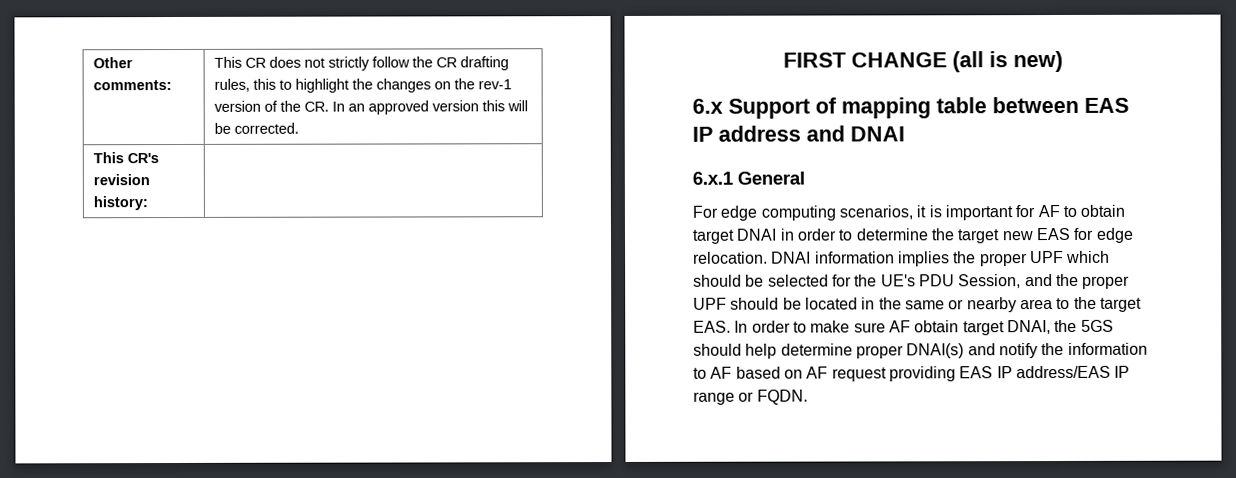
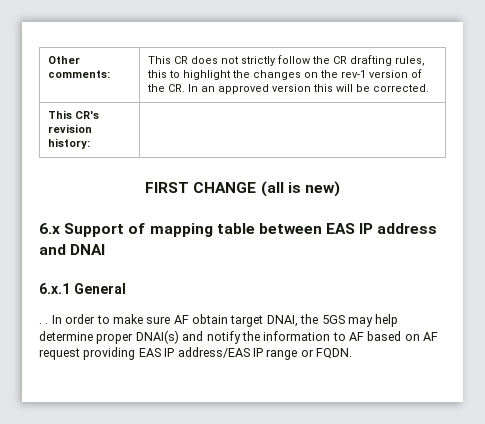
- For edge computing scenarios, it is important for AF to obtain target DNAI in order to determine the target new EAS for edge relocation. DNAI information implies the proper UPF which should be selected for the UE's PDU Session, and the proper UPF should be located in the same or nearby area to the target EAS. In order to make sure AF obtain target DNAI, the 5GS should help determine proper DNAI(s) and notify the information to AF based on AF request providing EAS IP address/EAS IP range or FQDN.
+ . . In order to make sure AF obtain target DNAI, the 5GS may help determine proper DNAI(s) and notify the information to AF based on AF request providing EAS IP address/EAS IP range or FQDN.

